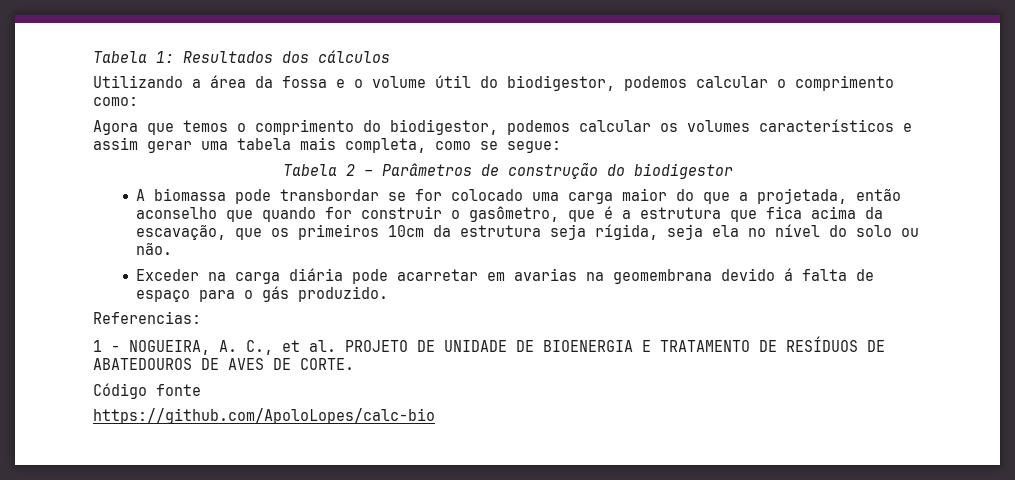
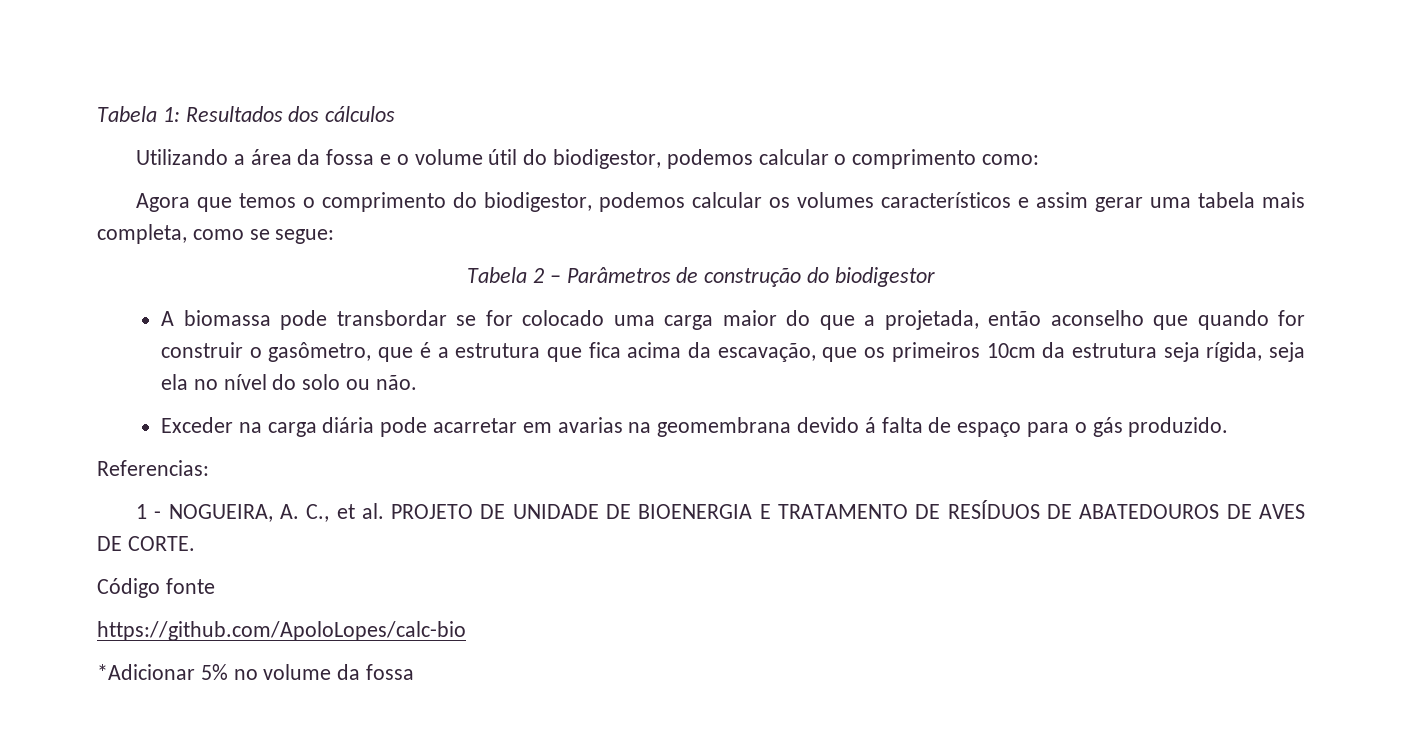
+ *Adicionar 5% no volume da fossa

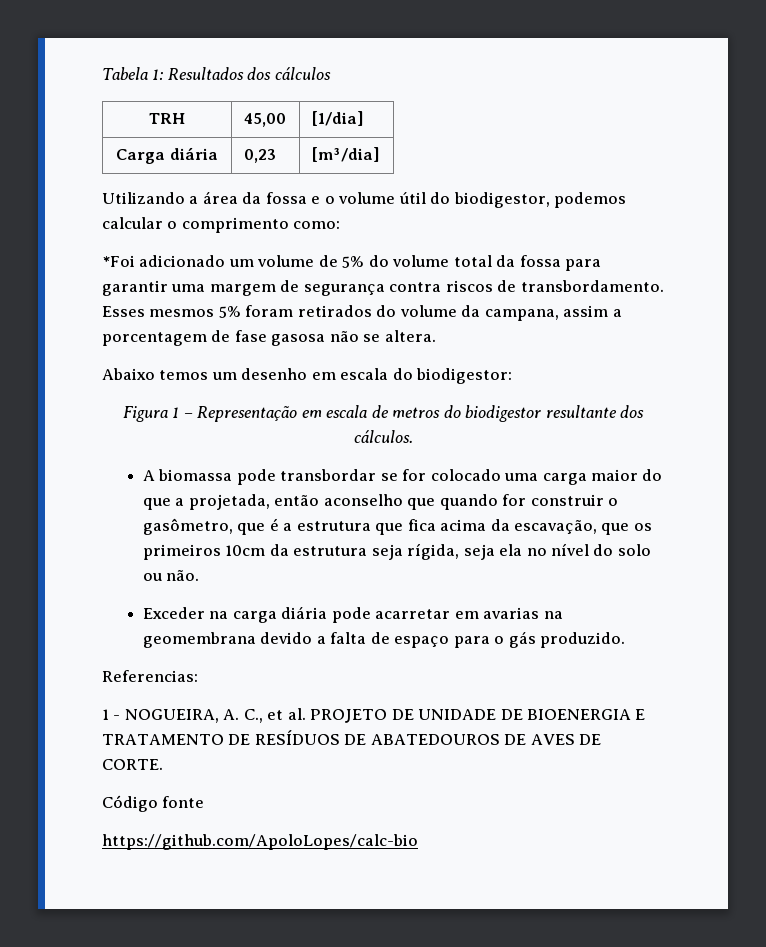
+ TRH | 45,00 | [1/dia]
+ Carga diária | 0,23 | [m³/dia]
- Agora que temos o comprimento do biodigestor, podemos calcular os volumes característicos e assim gerar uma tabela mais completa, como se segue:
- Tabela 2 – Parâmetros de construção do biodigestor
+ *Foi adicionado um volume de 5% do volume total da fossa para garantir uma margem de segurança contra riscos de transbordamento. Esses mesmos 5% foram retirados do volume da campana, assim a porcentagem de fase gasosa não se altera.
+ Abaixo temos um desenho em escala do biodigestor:
+ Figura 1 – Representação em escala de metros do biodigestor resultante dos cálculos.
- Exceder na carga diária pode acarretar em avarias na geomembrana devido á falta de espaço para o gás produzido.
+ Exceder na carga diária pode acarretar em avarias na geomembrana devido a falta de espaço para o gás produzido.
- *Adicionar 5% no volume da fossa

